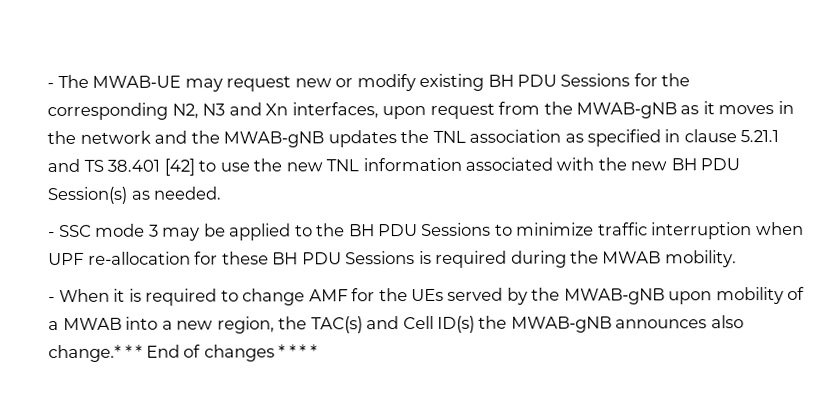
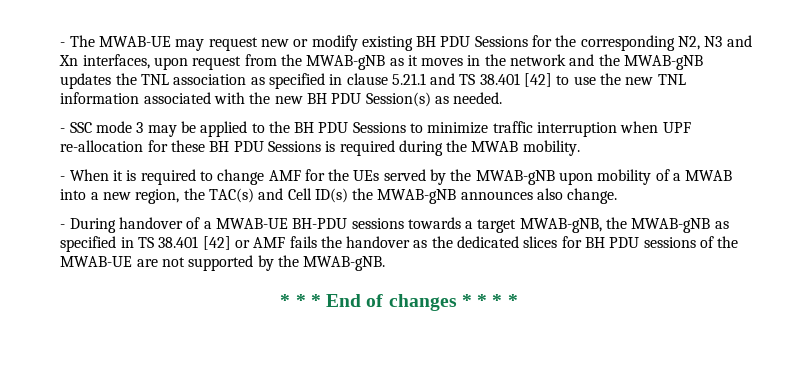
- - When it is required to change AMF for the UEs served by the MWAB-gNB upon mobility of a MWAB into a new region, the TAC(s) and Cell ID(s) the MWAB-gNB announces also change.* * * End of changes * * * *
+ - When it is required to change AMF for the UEs served by the MWAB-gNB upon mobility of a MWAB into a new region, the TAC(s) and Cell ID(s) the MWAB-gNB announces also change.
+ - During handover of a MWAB-UE BH-PDU sessions towards a target MWAB-gNB, the MWAB-gNB as specified in TS 38.401 [42] or AMF fails the handover as the dedicated slices for BH PDU sessions of the MWAB-UE are not supported by the MWAB-gNB.
+ * * * End of changes * * * *

